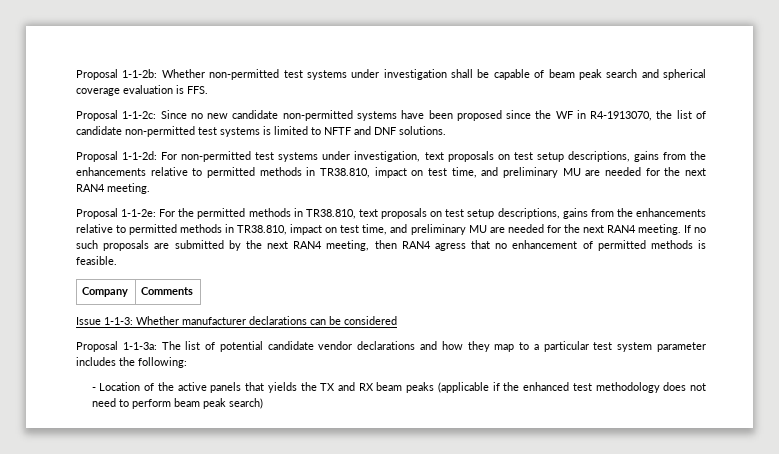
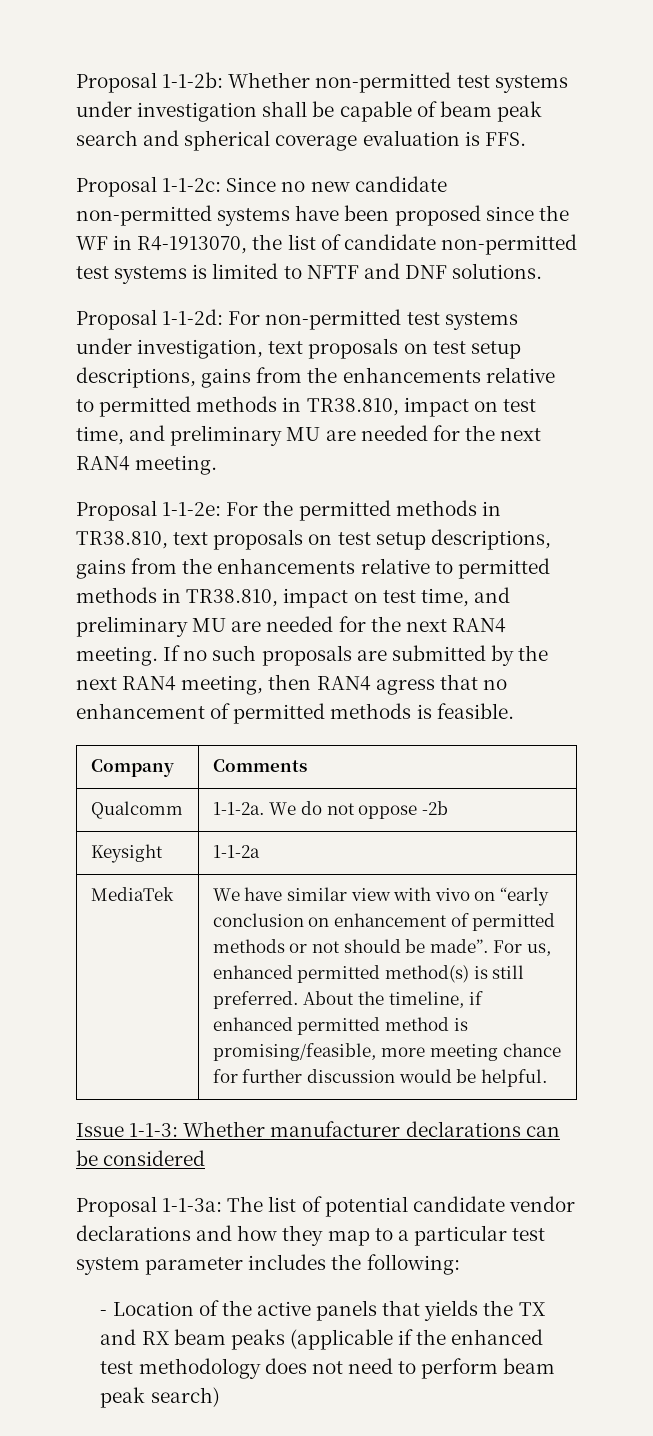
+ Qualcomm | 1-1-2a. We do not oppose -2b
+ Keysight | 1-1-2a
+ MediaTek | We have similar view with vivo on “early conclusion on enhancement of permitted methods or not should be made”. For us, enhanced permitted method(s) is still preferred. About the timeline, if enhanced permitted method is promising/feasible, more meeting chance for further discussion would be helpful.

